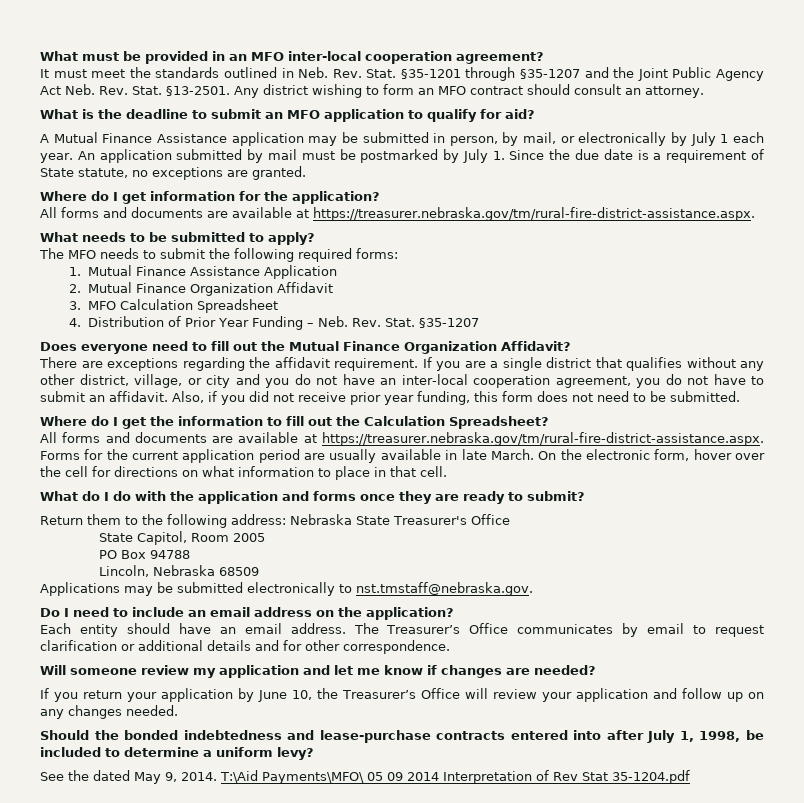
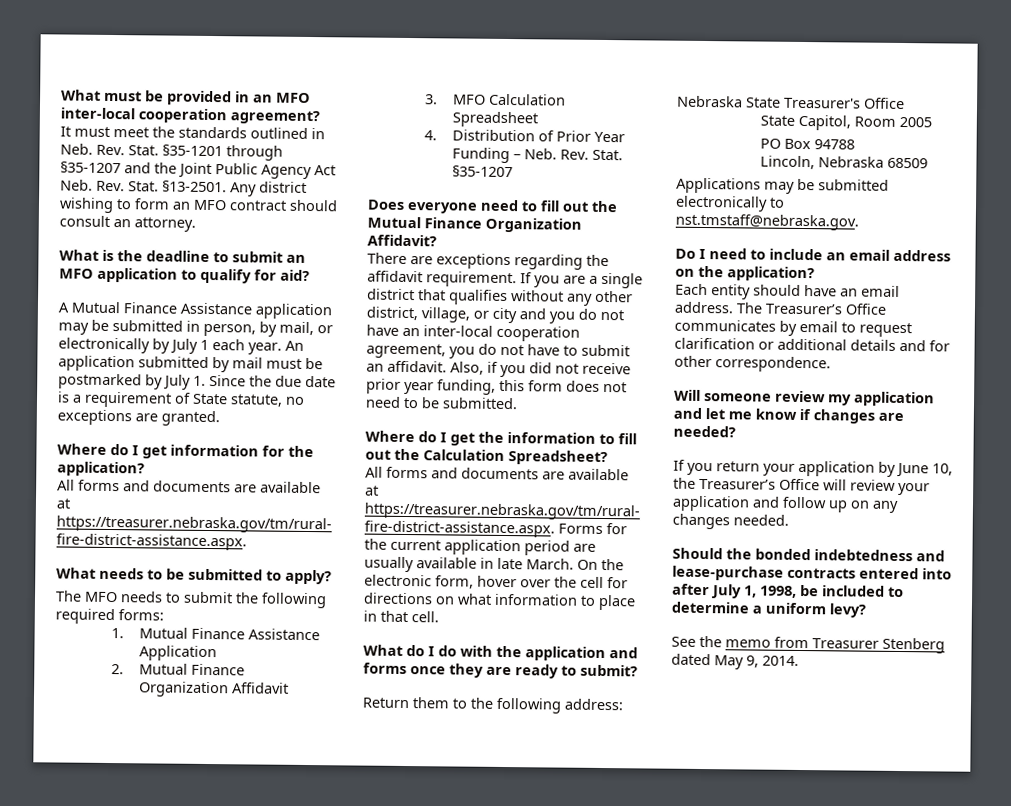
- See the dated May 9, 2014. T:\Aid Payments\MFO\ 05 09 2014 Interpretation of Rev Stat 35-1204.pdf
+ See the memo from Treasurer Stenberg dated May 9, 2014.

